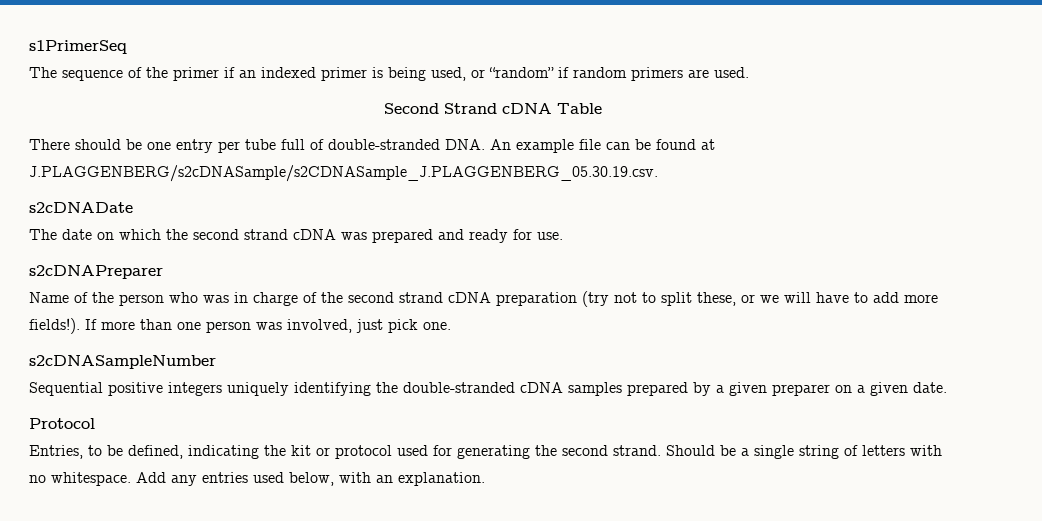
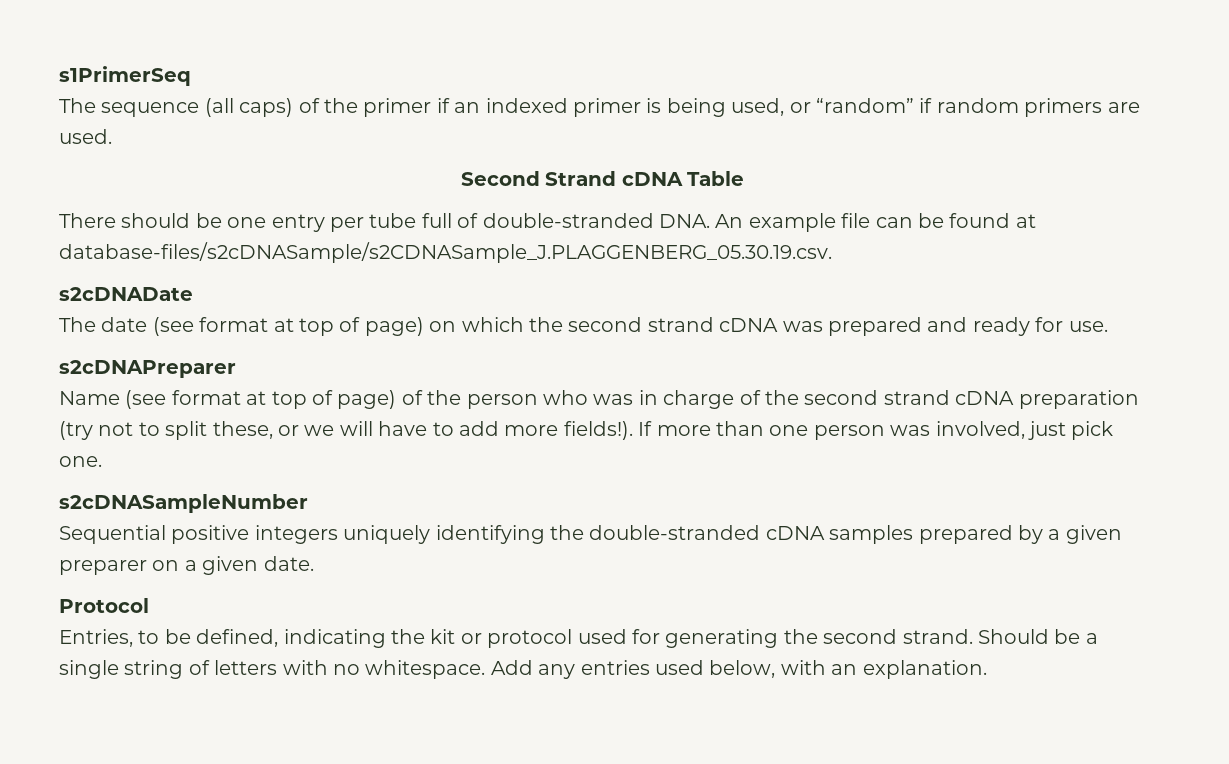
- The sequence of the primer if an indexed primer is being used, or “random” if random primers are used.
+ The sequence (all caps) of the primer if an indexed primer is being used, or “random” if random primers are used.
- There should be one entry per tube full of double-stranded DNA. An example file can be found at J.PLAGGENBERG/s2cDNASample/s2CDNASample_J.PLAGGENBERG_05.30.19.csv.
+ There should be one entry per tube full of double-stranded DNA. An example file can be found at database-files/s2cDNASample/s2CDNASample_J.PLAGGENBERG_05.30.19.csv.
- The date on which the second strand cDNA was prepared and ready for use.
+ The date (see format at top of page) on which the second strand cDNA was prepared and ready for use.
- Name of the person who was in charge of the second strand cDNA preparation (try not to split these, or we will have to add more fields!).
+ Name (see format at top of page) of the person who was in charge of the second strand cDNA preparation (try not to split these, or we will have to add more fields!).

